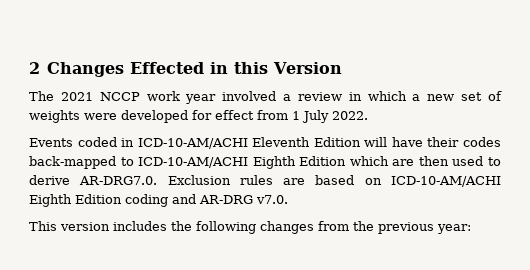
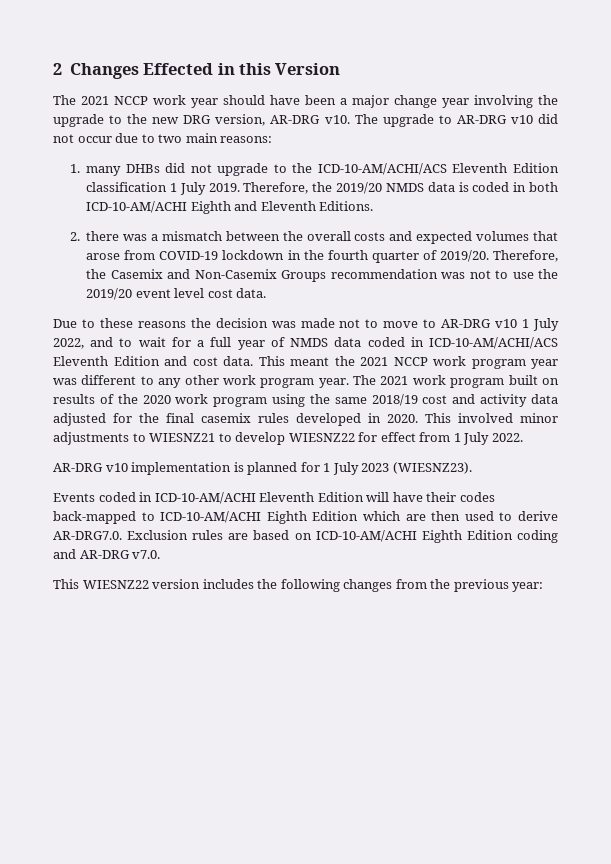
- The 2021 NCCP work year involved a review in which a new set of weights were developed for effect from 1 July 2022.
+ The 2021 NCCP work year should have been a major change year involving the upgrade to the new DRG version, AR-DRG v10. The upgrade to AR-DRG v10 did not occur due to two main reasons:
+ 1. many DHBs did not upgrade to the ICD-10-AM/ACHI/ACS Eleventh Edition classification 1 July 2019. Therefore, the 2019/20 NMDS data is coded in both ICD-10-AM/ACHI Eighth and Eleventh Editions.
+ 2. there was a mismatch between the overall costs and expected volumes that arose from COVID-19 lockdown in the fourth quarter of 2019/20. Therefore, the Casemix and Non-Casemix Groups recommendation was not to use the 2019/20 event level cost data.
+ Due to these reasons the decision was made not to move to AR-DRG v10 1 July 2022, and to wait for a full year of NMDS data coded in ICD-10-AM/ACHI/ACS Eleventh Edition and cost data. This meant the 2021 NCCP work program year was different to any other work program year. The 2021 work program built on results of the 2020 work program using the same 2018/19 cost and activity data adjusted for the final casemix rules developed in 2020. This involved minor adjustments to WIESNZ21 to develop WIESNZ22 for effect from 1 July 2022.
+ AR-DRG v10 implementation is planned for 1 July 2023 (WIESNZ23).
- This version includes the following changes from the previous year:
+ This WIESNZ22 version includes the following changes from the previous year:

